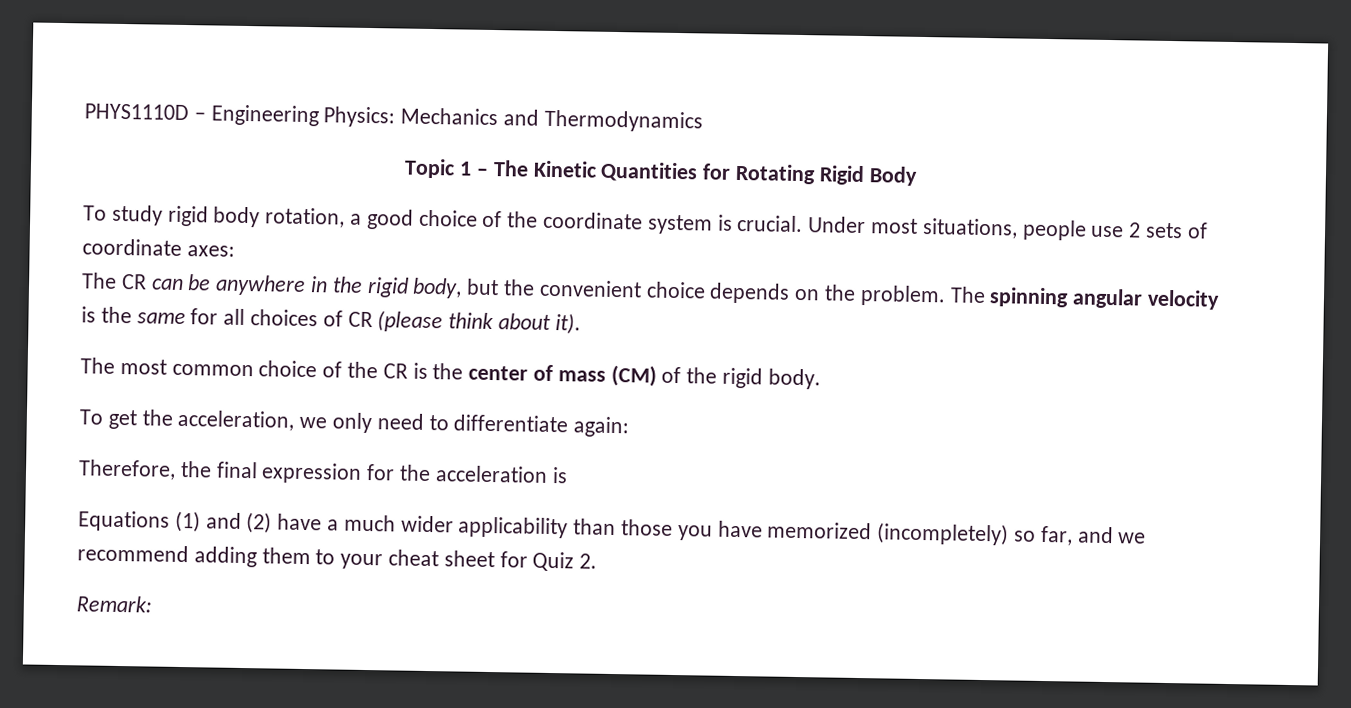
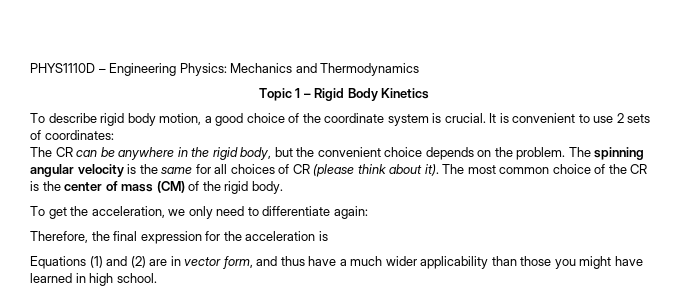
- Topic 1 – The Kinetic Quantities for Rotating Rigid Body
- To study rigid body rotation, a good choice of the coordinate system is crucial.
+ Topic 1 – Rigid Body Kinetics
+ To describe rigid body motion, a good choice of the coordinate system is crucial.
- Under most situations, people use 2 sets of coordinate axes:
+ It is convenient to use 2 sets of coordinates:
- The spinning angular velocity is the same for all choices of CR (please think about it).
- The most common choice of the CR is the center of mass (CM) of the rigid body.
+ The spinning angular velocity is the same for all choices of CR (please think about it). The most common choice of the CR is the center of mass (CM) of the rigid body.
- Equations (1) and (2) have a much wider applicability than those you have memorized (incompletely) so far, and we recommend adding them to your cheat sheet for Quiz 2.
- Remark:
+ Equations (1) and (2) are in vector form, and thus have a much wider applicability than those you might have learned in high school.

